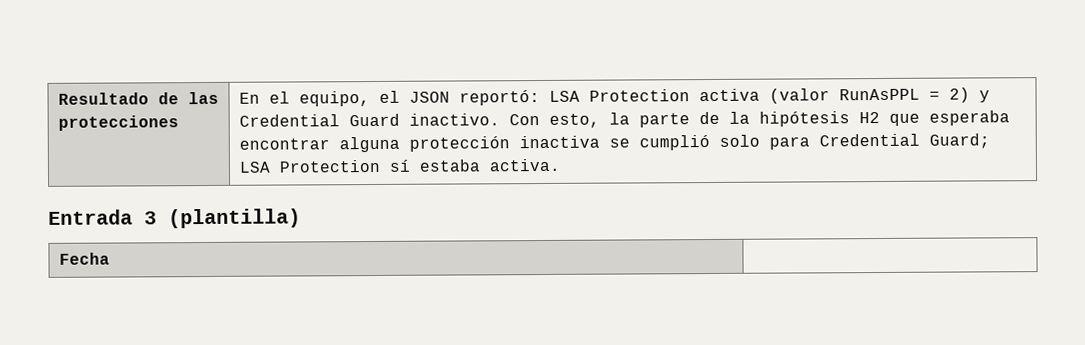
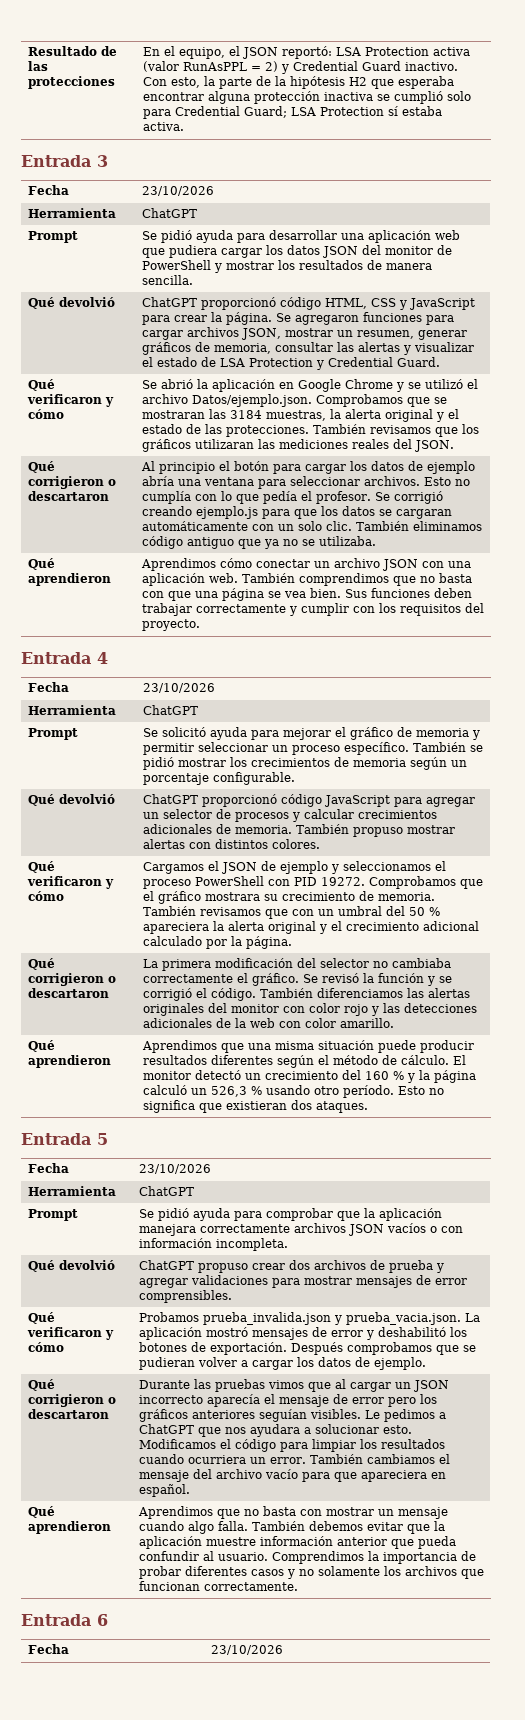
- Entrada 3 (plantilla)
- Fecha |
+ Entrada 3
+ Fecha | 23/10/2026
+ Herramienta | ChatGPT
+ Prompt | Se pidió ayuda para desarrollar una aplicación web que pudiera cargar los datos JSON del monitor de PowerShell y mostrar los resultados de manera sencilla.
+ Qué devolvió | ChatGPT proporcionó código HTML, CSS y JavaScript para crear la página. Se agregaron funciones para cargar archivos JSON, mostrar un resumen, generar gráficos de memoria, consultar las alertas y visualizar el estado de LSA Protection y Credential Guard.
+ Qué verificaron y cómo | Se abrió la aplicación en Google Chrome y se utilizó el archivo Datos/ejemplo.json. Comprobamos que se mostraran las 3184 muestras, la alerta original y el estado de las protecciones. También revisamos que los gráficos utilizaran las mediciones reales del JSON.
+ Qué corrigieron o descartaron | Al principio el botón para cargar los datos de ejemplo abría una ventana para seleccionar archivos. Esto no cumplía con lo que pedía el profesor. Se corrigió creando ejemplo.js para que los datos se cargaran automáticamente con un solo clic. También eliminamos código antiguo que ya no se utilizaba.
+ Qué aprendieron | Aprendimos cómo conectar un archivo JSON con una aplicación web. También comprendimos que no basta con que una página se vea bien. Sus funciones deben trabajar correctamente y cumplir con los requisitos del proyecto.
+ Entrada 4
+ Fecha | 23/10/2026
+ Herramienta | ChatGPT
+ Prompt | Se solicitó ayuda para mejorar el gráfico de memoria y permitir seleccionar un proceso específico. También se pidió mostrar los crecimientos de memoria según un porcentaje configurable.
+ Qué devolvió | ChatGPT proporcionó código JavaScript para agregar un selector de procesos y calcular crecimientos adicionales de memoria. También propuso mostrar alertas con distintos colores.
+ Qué verificaron y cómo | Cargamos el JSON de ejemplo y seleccionamos el proceso PowerShell con PID 19272. Comprobamos que el gráfico mostrara su crecimiento de memoria. También revisamos que con un umbral del 50 % apareciera la alerta original y el crecimiento adicional calculado por la página.
+ Qué corrigieron o descartaron | La primera modificación del selector no cambiaba correctamente el gráfico. Se revisó la función y se corrigió el código. También diferenciamos las alertas originales del monitor con color rojo y las detecciones adicionales de la web con color amarillo.
+ Qué aprendieron | Aprendimos que una misma situación puede producir resultados diferentes según el método de cálculo. El monitor detectó un crecimiento del 160 % y la página calculó un 526,3 % usando otro período. Esto no significa que existieran dos ataques.
+ Entrada 5
+ Fecha | 23/10/2026
+ Herramienta | ChatGPT
+ Prompt | Se pidió ayuda para comprobar que la aplicación manejara correctamente archivos JSON vacíos o con información incompleta.
+ Qué devolvió | ChatGPT propuso crear dos archivos de prueba y agregar validaciones para mostrar mensajes de error comprensibles.
+ Qué verificaron y cómo | Probamos prueba_invalida.json y prueba_vacia.json. La aplicación mostró mensajes de error y deshabilitó los botones de exportación. Después comprobamos que se pudieran volver a cargar los datos de ejemplo.
+ Qué corrigieron o descartaron | Durante las pruebas vimos que al cargar un JSON incorrecto aparecía el mensaje de error pero los gráficos anteriores seguían visibles. Le pedimos a ChatGPT que nos ayudara a solucionar esto. Modificamos el código para limpiar los resultados cuando ocurriera un error. También cambiamos el mensaje del archivo vacío para que apareciera en español.
+ Qué aprendieron | Aprendimos que no basta con mostrar un mensaje cuando algo falla. También debemos evitar que la aplicación muestre información anterior que pueda confundir al usuario. Comprendimos la importancia de probar diferentes casos y no solamente los archivos que funcionan correctamente.
+ Entrada 6
+ Fecha | 23/10/2026

